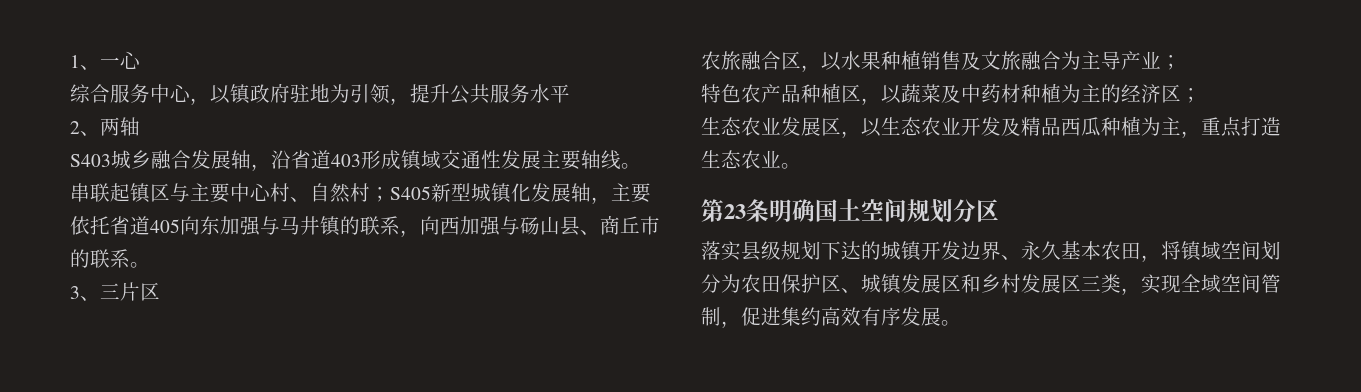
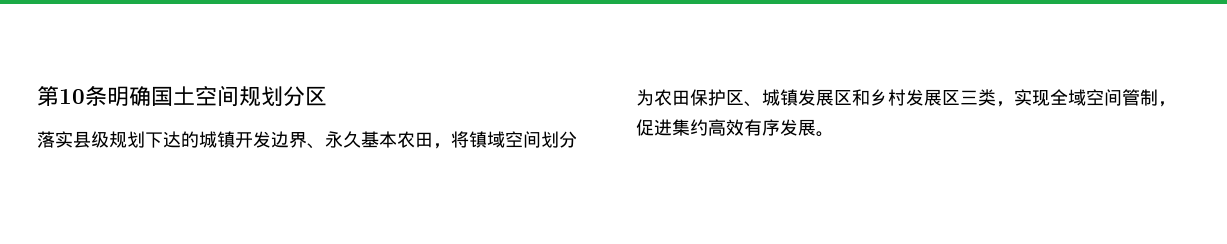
- 1、一心
- 综合服务中心，以镇政府驻地为引领，提升公共服务水平
- 2、两轴
- S403城乡融合发展轴，沿省道403形成镇域交通性发展主要轴线。串联起镇区与主要中心村、自然村；S405新型城镇化发展轴，主要依托省道405向东加强与马井镇的联系，向西加强与砀山县、商丘市的联系。
- 3、三片区
- 农旅融合区，以水果种植销售及文旅融合为主导产业；
- 特色农产品种植区，以蔬菜及中药材种植为主的经济区；
- 生态农业发展区，以生态农业开发及精品西瓜种植为主，重点打造生态农业。
- 第23条明确国土空间规划分区
+ 第10条明确国土空间规划分区

